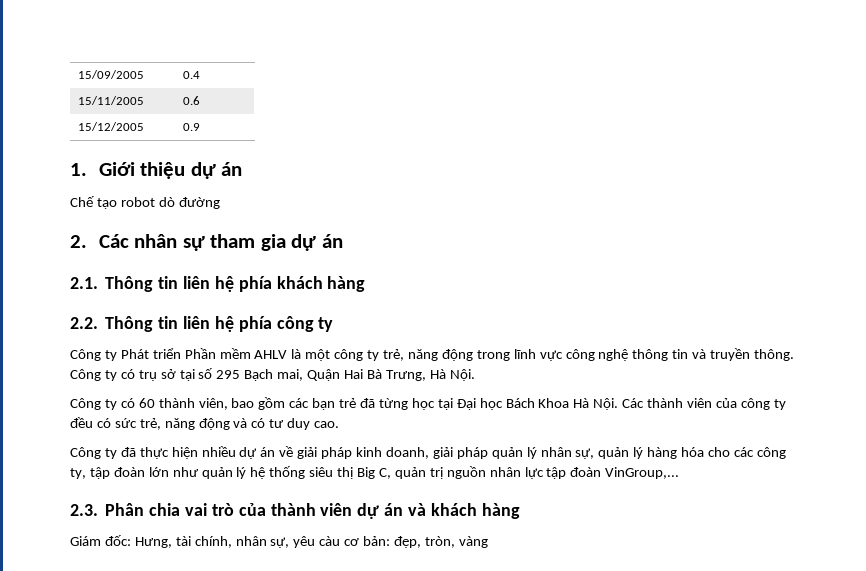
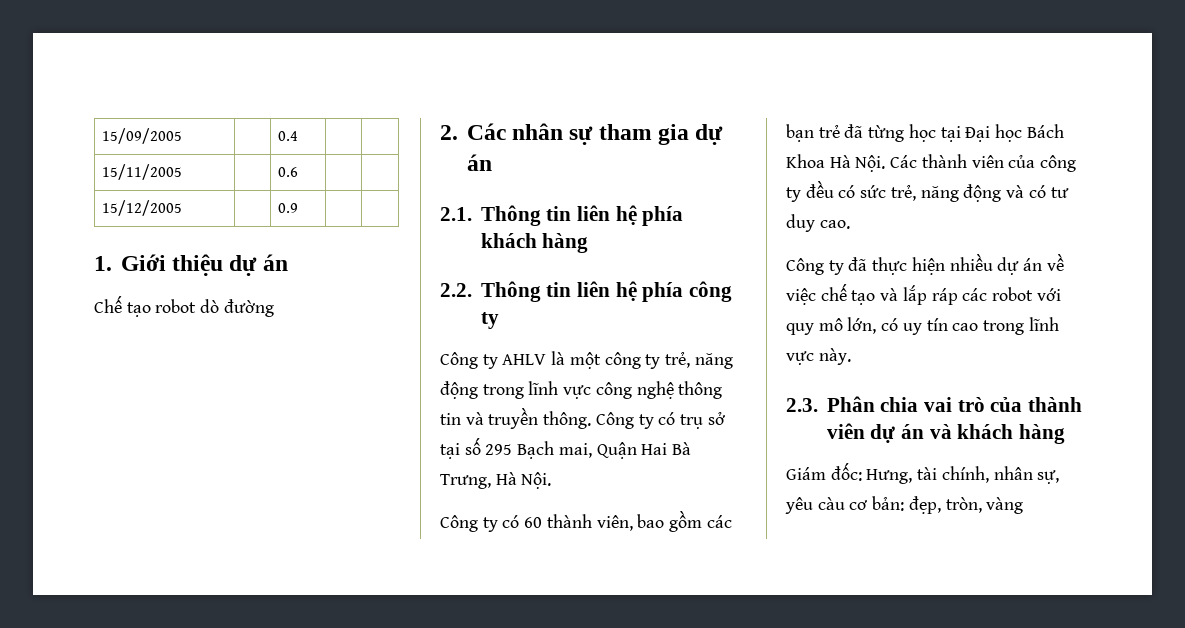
- Công ty Phát triển Phần mềm AHLV là một công ty trẻ, năng động trong lĩnh vực công nghệ thông tin và truyền thông.
+ Công ty AHLV là một công ty trẻ, năng động trong lĩnh vực công nghệ thông tin và truyền thông.
- Công ty đã thực hiện nhiều dự án về giải pháp kinh doanh, giải pháp quản lý nhân sự, quản lý hàng hóa cho các công ty, tập đoàn lớn như quản lý hệ thống siêu thị Big C, quản trị nguồn nhân lực tập đoàn VinGroup,...
+ Công ty đã thực hiện nhiều dự án về việc chế tạo và lắp ráp các robot với quy mô lớn, có uy tín cao trong lĩnh vực này.

